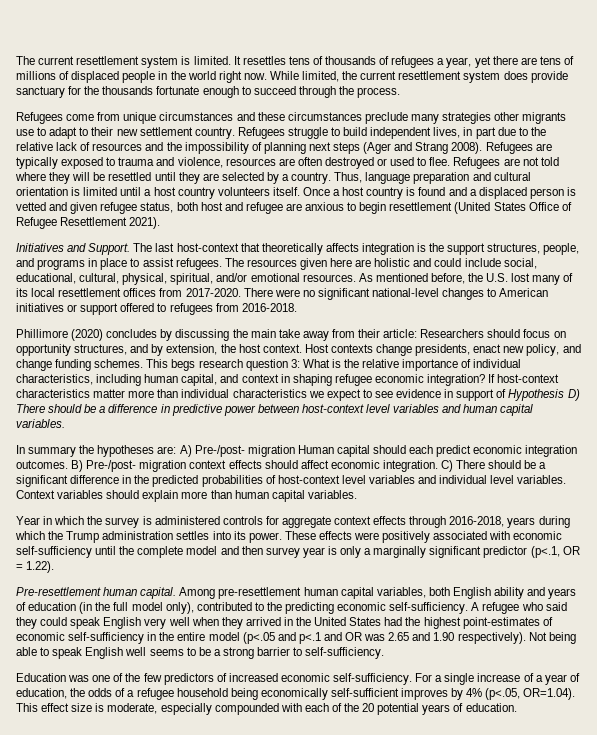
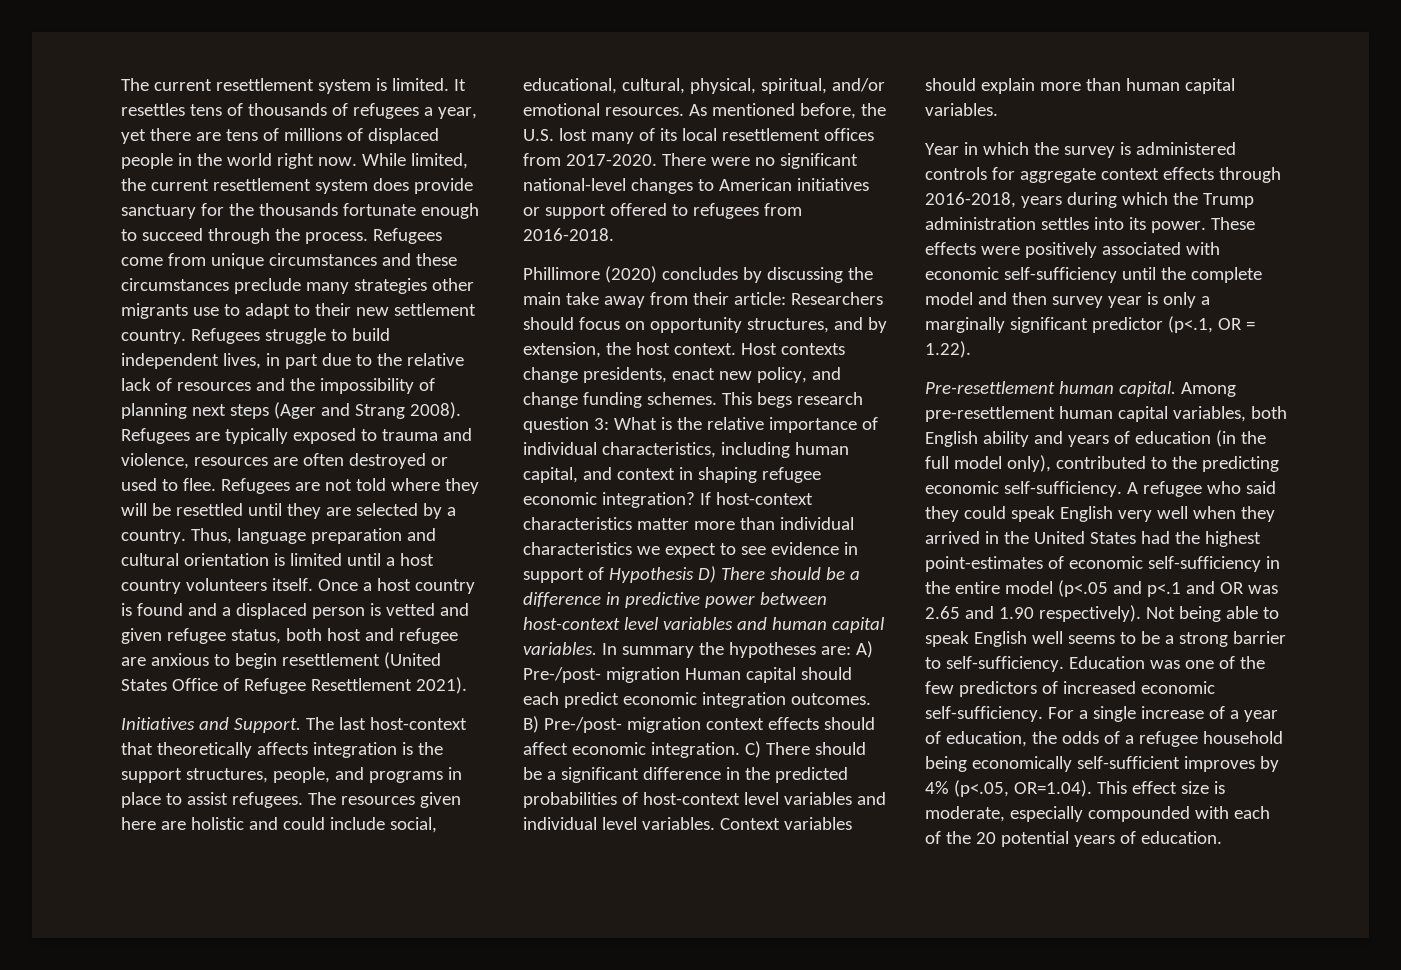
- While limited, the current resettlement system does provide sanctuary for the thousands fortunate enough to succeed through the process.
- Refugees come from unique circumstances and these circumstances preclude many strategies other migrants use to adapt to their new settlement country.
+ While limited, the current resettlement system does provide sanctuary for the thousands fortunate enough to succeed through the process. Refugees come from unique circumstances and these circumstances preclude many strategies other migrants use to adapt to their new settlement country.
- If host-context characteristics matter more than individual characteristics we expect to see evidence in support of Hypothesis D) There should be a difference in predictive power between host-context level variables and human capital variables.
- In summary the hypotheses are: A) Pre-/post- migration Human capital should each predict economic integration outcomes.
+ If host-context characteristics matter more than individual characteristics we expect to see evidence in support of Hypothesis D) There should be a difference in predictive power between host-context level variables and human capital variables. In summary the hypotheses are: A) Pre-/post- migration Human capital should each predict economic integration outcomes.
- Not being able to speak English well seems to be a strong barrier to self-sufficiency.
- Education was one of the few predictors of increased economic self-sufficiency.
+ Not being able to speak English well seems to be a strong barrier to self-sufficiency. Education was one of the few predictors of increased economic self-sufficiency.

